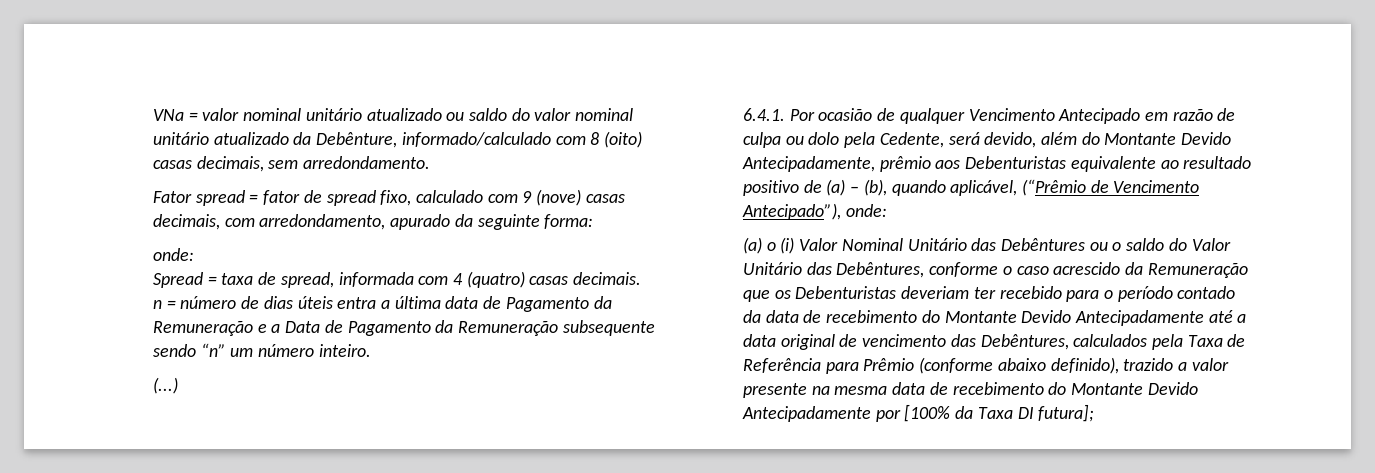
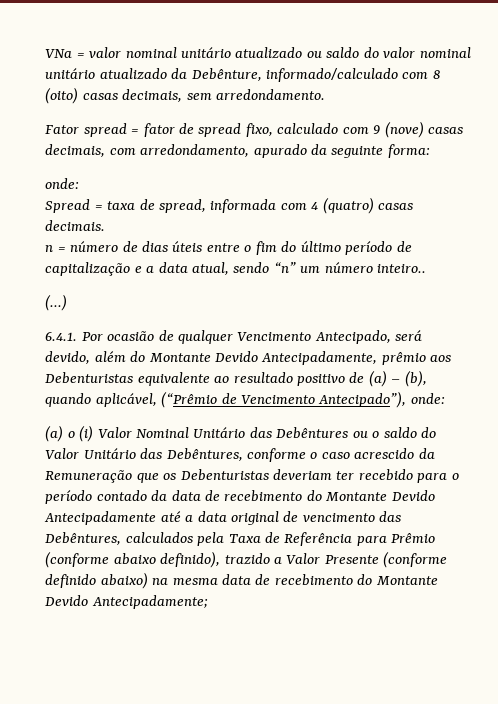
- n = número de dias úteis entra a última data de Pagamento da Remuneração e a Data de Pagamento da Remuneração subsequente sendo “n” um número inteiro.
+ n = número de dias úteis entre o fim do último período de capitalização e a data atual, sendo “n” um número inteiro..
- 6.4.1. Por ocasião de qualquer Vencimento Antecipado em razão de culpa ou dolo pela Cedente, será devido, além do Montante Devido Antecipadamente, prêmio aos Debenturistas equivalente ao resultado positivo de (a) – (b), quando aplicável, (“Prêmio de Vencimento Antecipado”), onde:
+ 6.4.1. Por ocasião de qualquer Vencimento Antecipado, será devido, além do Montante Devido Antecipadamente, prêmio aos Debenturistas equivalente ao resultado positivo de (a) – (b), quando aplicável, (“Prêmio de Vencimento Antecipado”), onde:
- (a) o (i) Valor Nominal Unitário das Debêntures ou o saldo do Valor Unitário das Debêntures, conforme o caso acrescido da Remuneração que os Debenturistas deveriam ter recebido para o período contado da data de recebimento do Montante Devido Antecipadamente até a data original de vencimento das Debêntures, calculados pela Taxa de Referência para Prêmio (conforme abaixo definido), trazido a valor presente na mesma data de recebimento do Montante Devido Antecipadamente por [100% da Taxa DI futura];
+ (a) o (i) Valor Nominal Unitário das Debêntures ou o saldo do Valor Unitário das Debêntures, conforme o caso acrescido da Remuneração que os Debenturistas deveriam ter recebido para o período contado da data de recebimento do Montante Devido Antecipadamente até a data original de vencimento das Debêntures, calculados pela Taxa de Referência para Prêmio (conforme abaixo definido), trazido a Valor Presente (conforme definido abaixo) na mesma data de recebimento do Montante Devido Antecipadamente;

